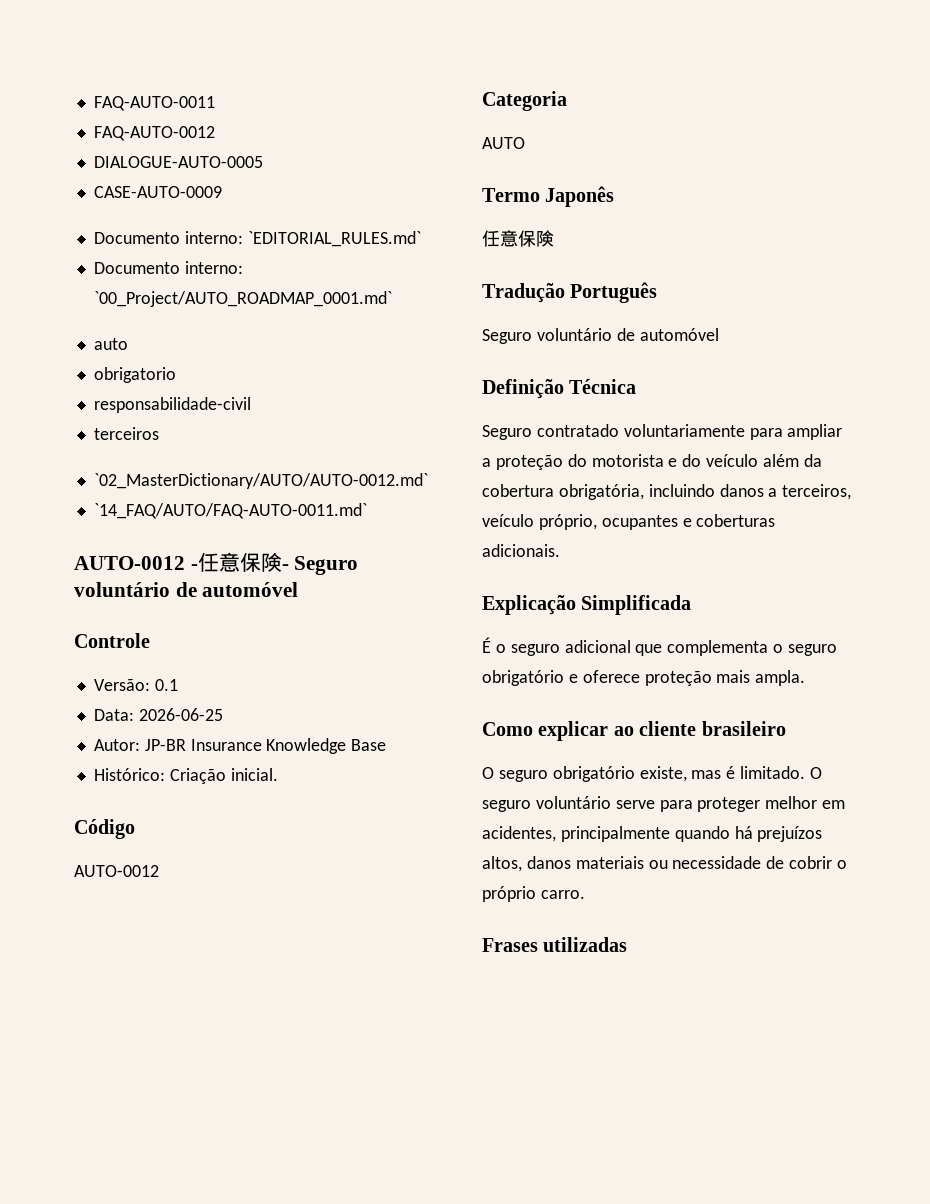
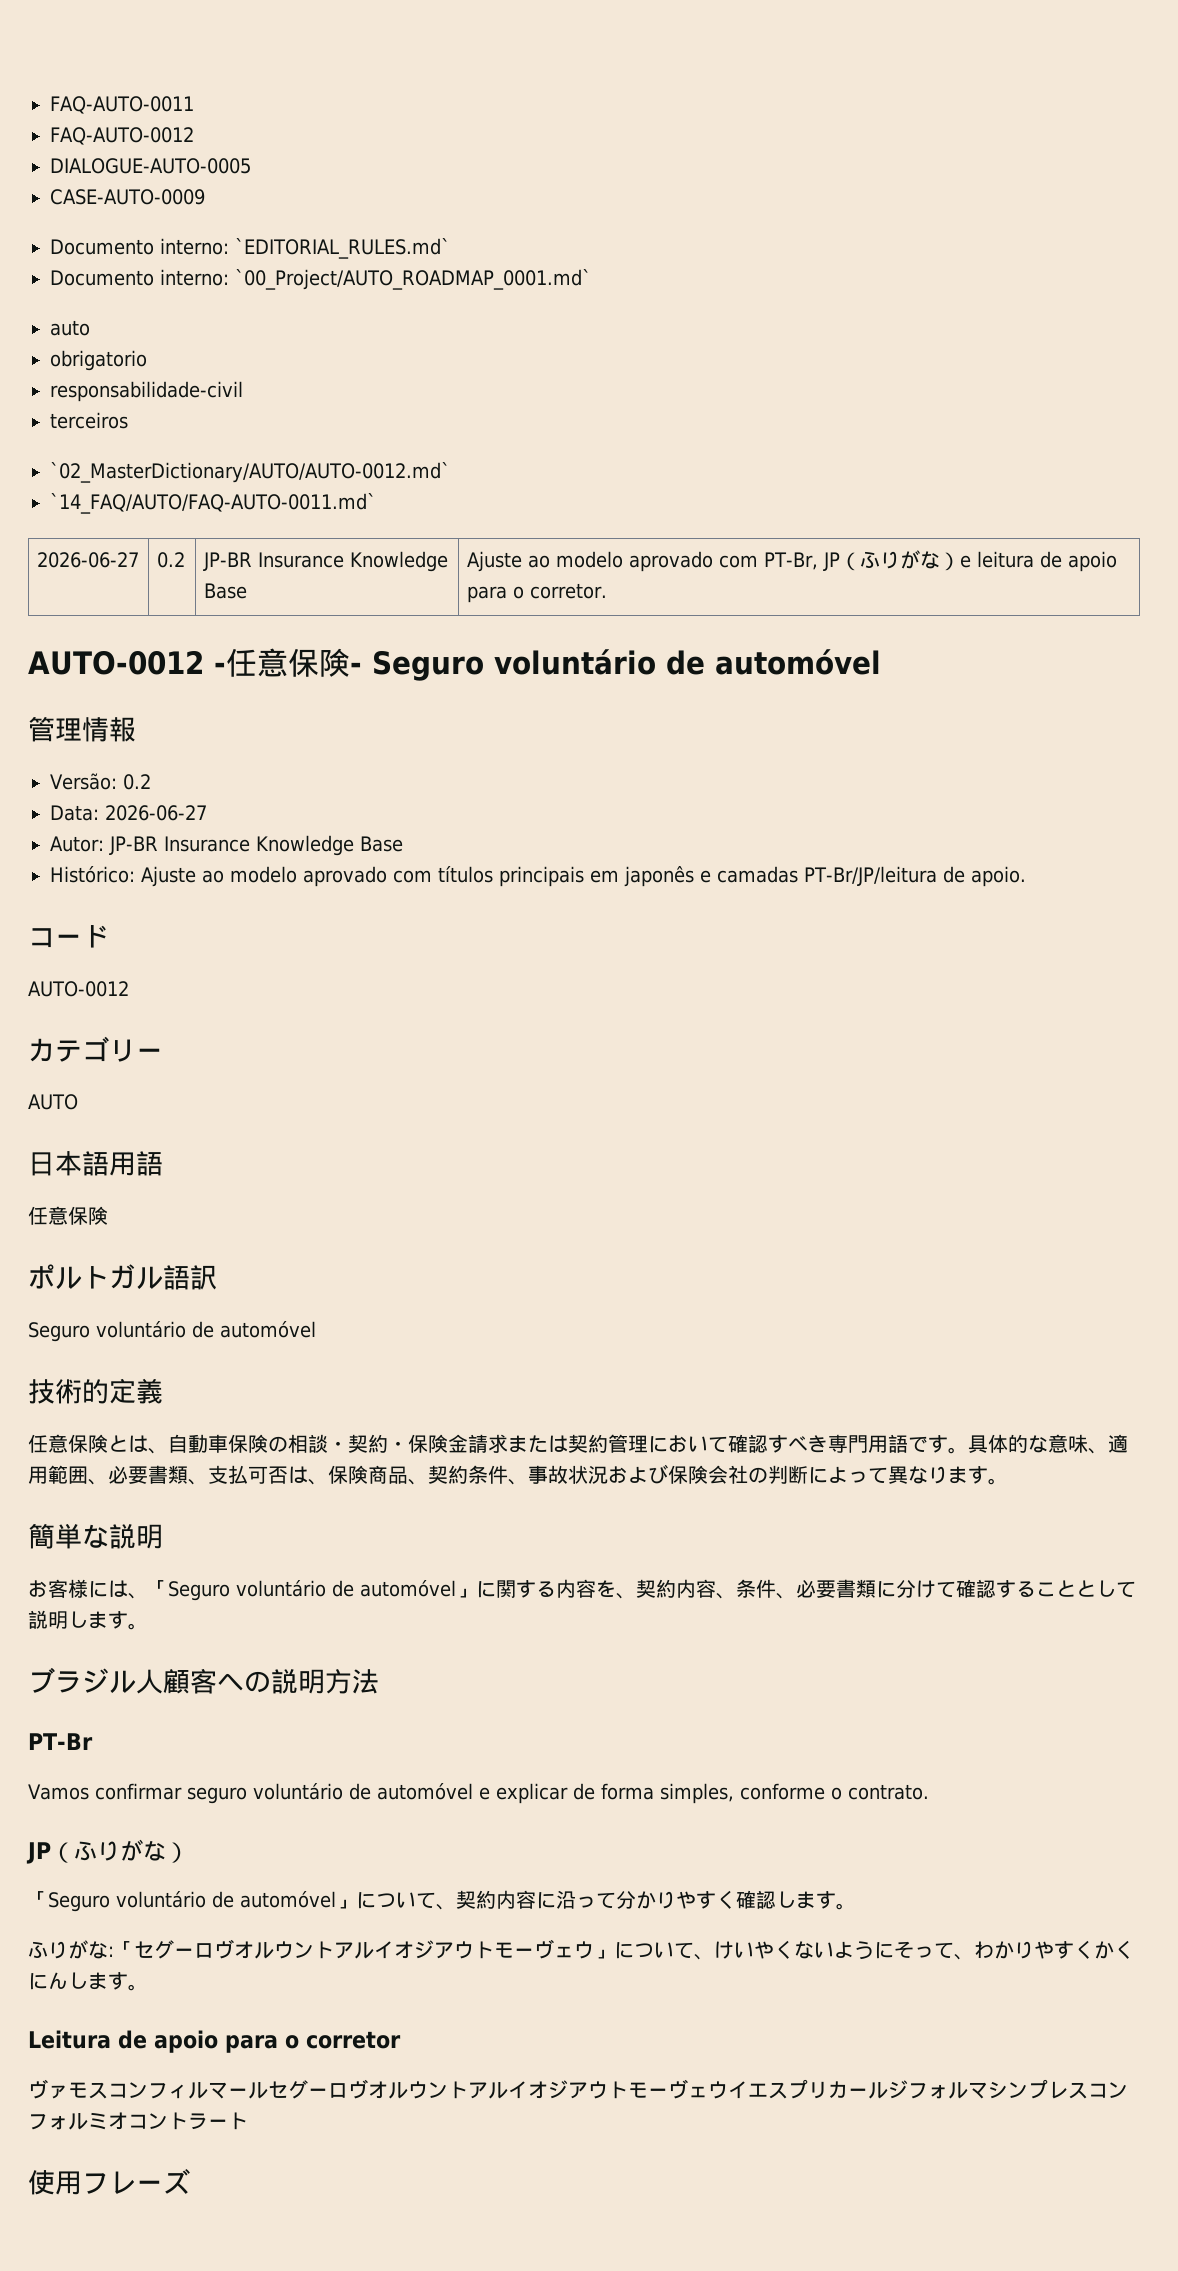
+ 2026-06-27 | 0.2 | JP-BR Insurance Knowledge Base | Ajuste ao modelo aprovado com PT-Br, JP（ふりがな）e leitura de apoio para o corretor.
- Controle
+ 管理情報
- Versão: 0.1
+ Versão: 0.2
- Data: 2026-06-25
+ Data: 2026-06-27
- Histórico: Criação inicial.
- Código
+ Histórico: Ajuste ao modelo aprovado com títulos principais em japonês e camadas PT-Br/JP/leitura de apoio.
+ コード
- Categoria
+ カテゴリー
- Termo Japonês
+ 日本語用語
- Tradução Português
+ ポルトガル語訳
  Seguro voluntário de automóvel
- Definição Técnica
- Seguro contratado voluntariamente para ampliar a proteção do motorista e do veículo além da cobertura obrigatória, incluindo danos a terceiros, veículo próprio, ocupantes e coberturas adicionais.
- Explicação Simplificada
- É o seguro adicional que complementa o seguro obrigatório e oferece proteção mais ampla.
- Como explicar ao cliente brasileiro
- O seguro obrigatório existe, mas é limitado. O seguro voluntário serve para proteger melhor em acidentes, principalmente quando há prejuízos altos, danos materiais ou necessidade de cobrir o próprio carro.
- Frases utilizadas
+ 技術的定義
+ 任意保険とは、自動車保険の相談・契約・保険金請求または契約管理において確認すべき専門用語です。具体的な意味、適用範囲、必要書類、支払可否は、保険商品、契約条件、事故状況および保険会社の判断によって異なります。
+ 簡単な説明
+ お客様には、「Seguro voluntário de automóvel」に関する内容を、契約内容、条件、必要書類に分けて確認することとして説明します。
+ ブラジル人顧客への説明方法
+ PT-Br
+ Vamos confirmar seguro voluntário de automóvel e explicar de forma simples, conforme o contrato.
+ JP（ふりがな）
+ 「Seguro voluntário de automóvel」について、契約内容に沿って分かりやすく確認します。
+ ふりがな:「セグーロヴオルウントアルイオジアウトモーヴェウ」について、けいやくないようにそって、わかりやすくかくにんします。
+ Leitura de apoio para o corretor
+ ヴァモスコンフィルマールセグーロヴオルウントアルイオジアウトモーヴェウイエスプリカールジフォルマシンプレスコンフォルミオコントラート
+ 使用フレーズ

